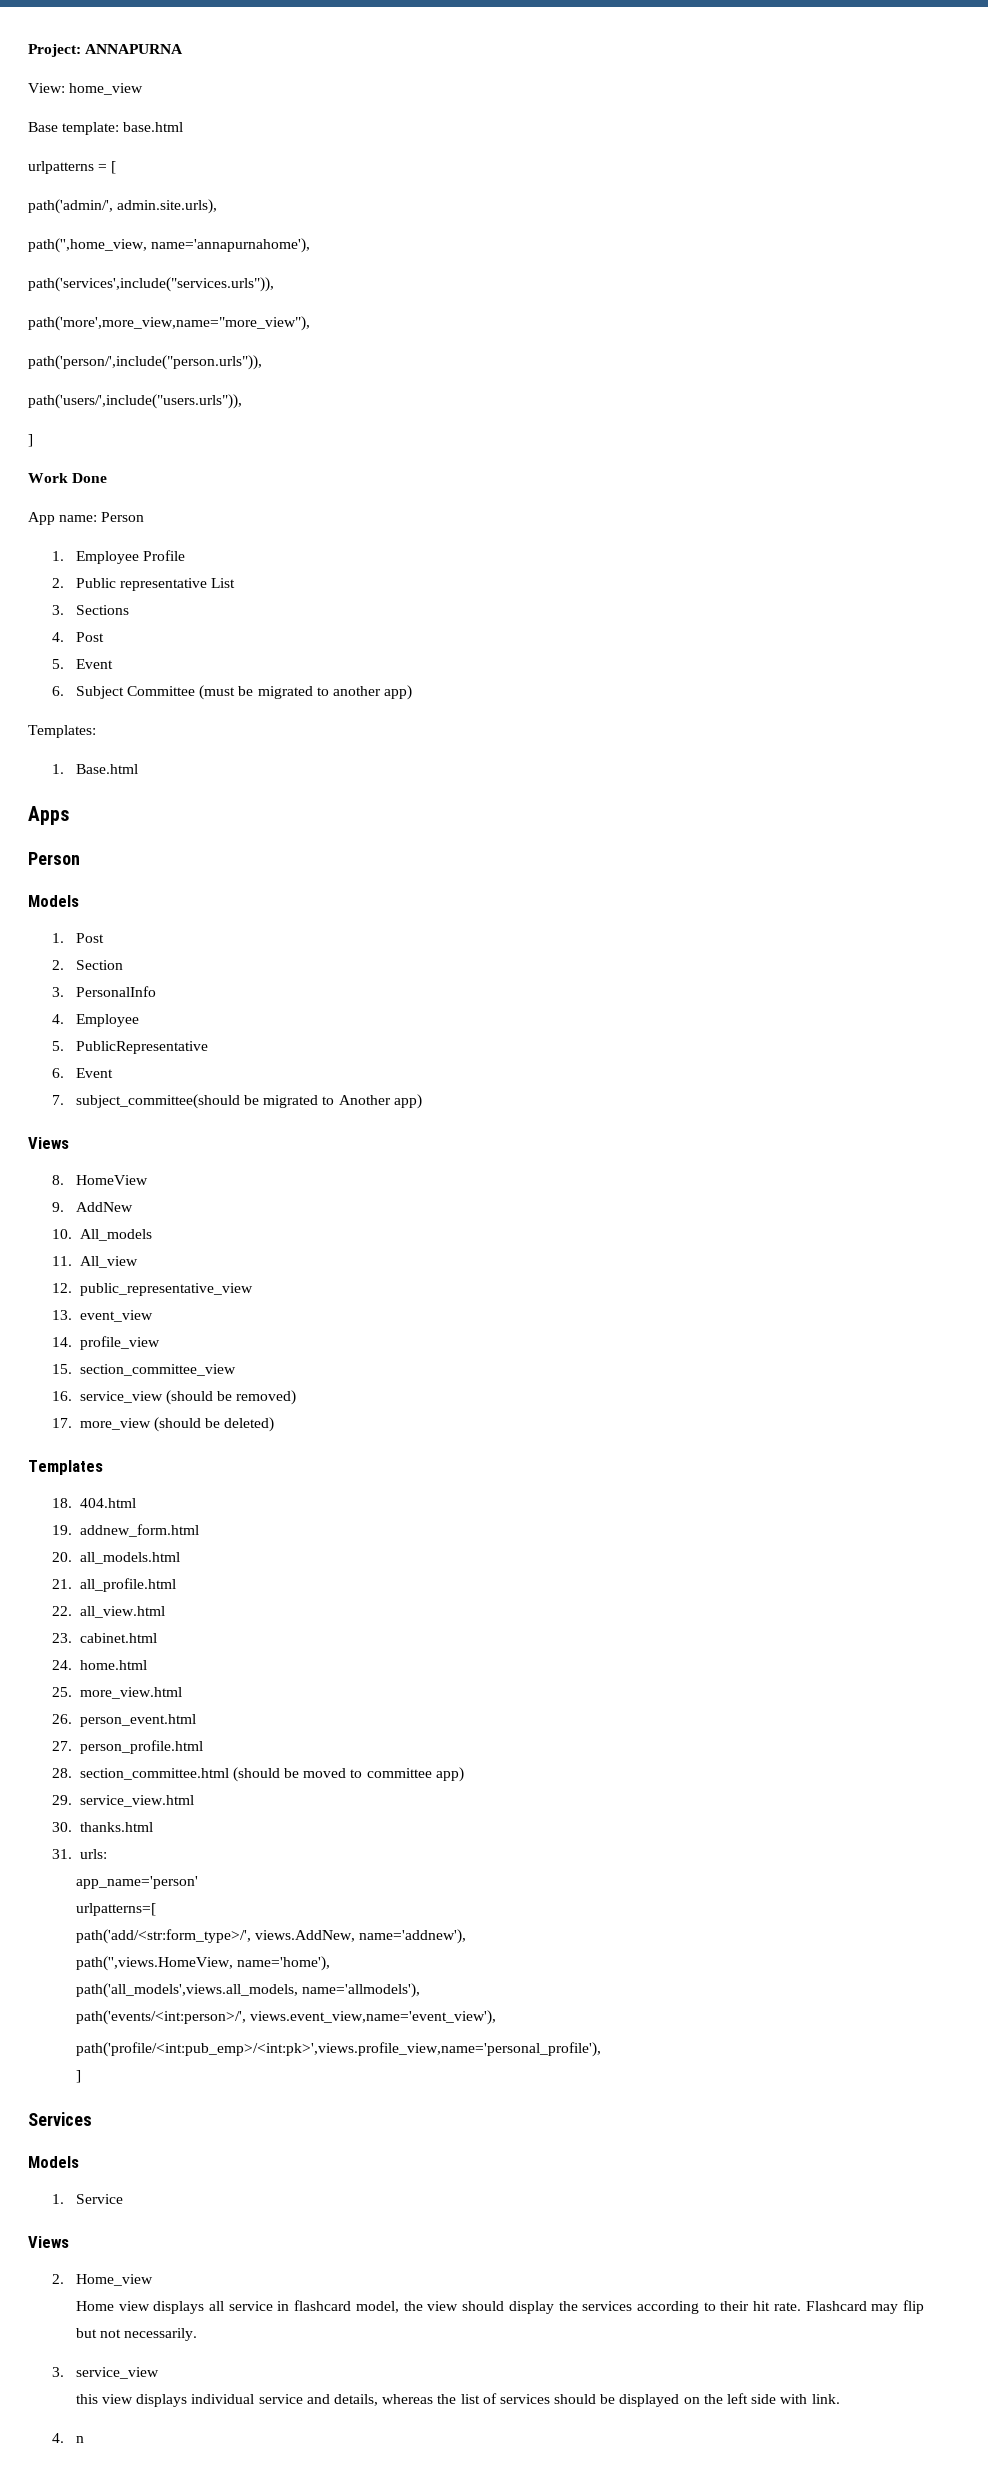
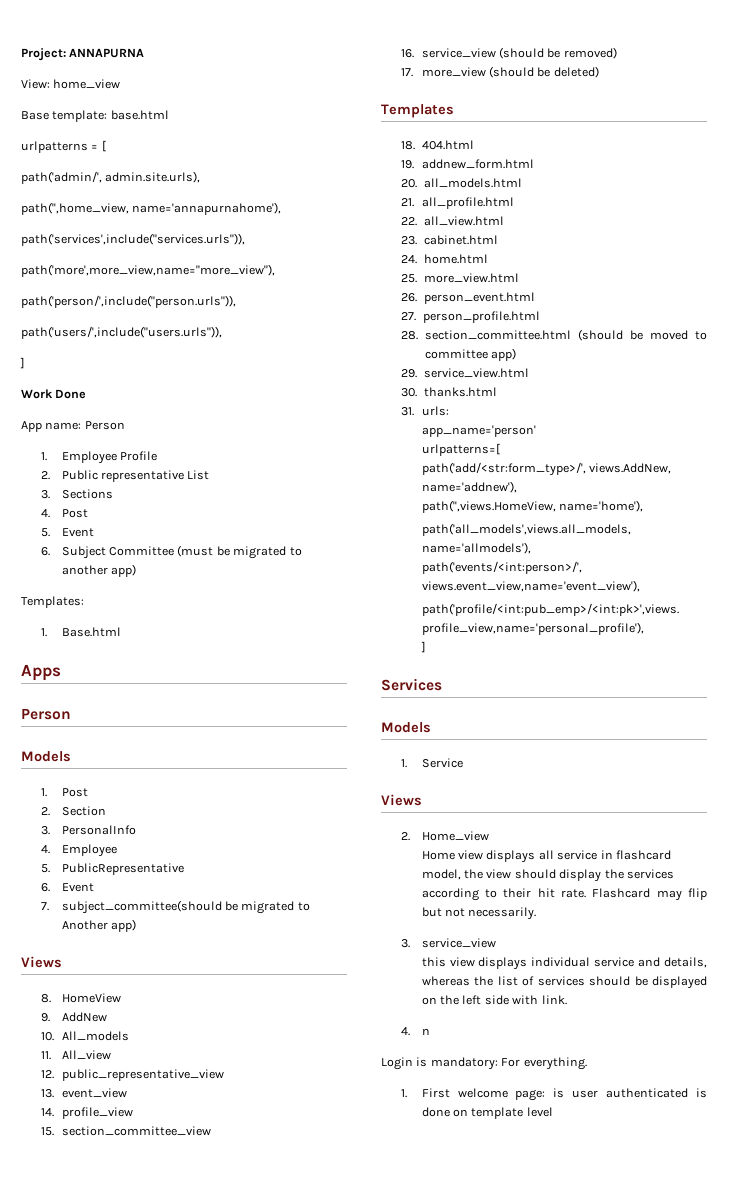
+ Login is mandatory: For everything.
+ 1. First welcome page: is user authenticated is done on template level

